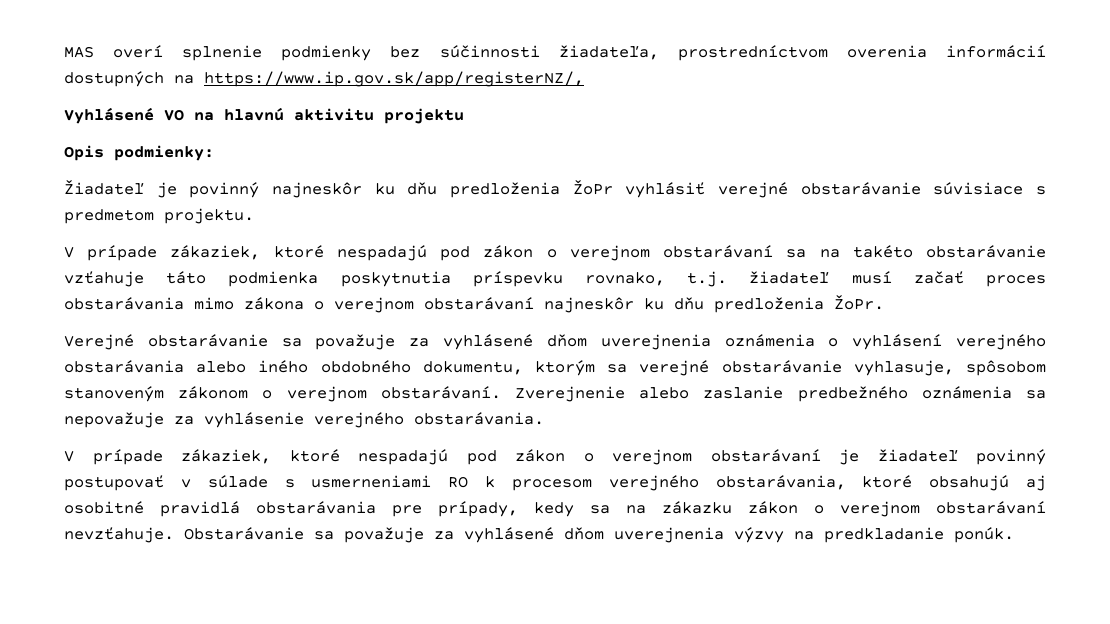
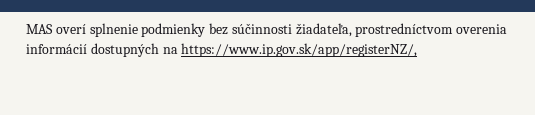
- Vyhlásené VO na hlavnú aktivitu projektu
- Opis podmienky:
- Žiadateľ je povinný najneskôr ku dňu predloženia ŽoPr vyhlásiť verejné obstarávanie súvisiace s predmetom projektu.
- V prípade zákaziek, ktoré nespadajú pod zákon o verejnom obstarávaní sa na takéto obstarávanie vzťahuje táto podmienka poskytnutia príspevku rovnako, t.j. žiadateľ musí začať proces obstarávania mimo zákona o verejnom obstarávaní najneskôr ku dňu predloženia ŽoPr.
- Verejné obstarávanie sa považuje za vyhlásené dňom uverejnenia oznámenia o vyhlásení verejného obstarávania alebo iného obdobného dokumentu, ktorým sa verejné obstarávanie vyhlasuje, spôsobom stanoveným zákonom o verejnom obstarávaní. Zverejnenie alebo zaslanie predbežného oznámenia sa nepovažuje za vyhlásenie verejného obstarávania.
- V prípade zákaziek, ktoré nespadajú pod zákon o verejnom obstarávaní je žiadateľ povinný postupovať v súlade s usmerneniami RO k procesom verejného obstarávania, ktoré obsahujú aj osobitné pravidlá obstarávania pre prípady, kedy sa na zákazku zákon o verejnom obstarávaní nevzťahuje. Obstarávanie sa považuje za vyhlásené dňom uverejnenia výzvy na predkladanie ponúk.

